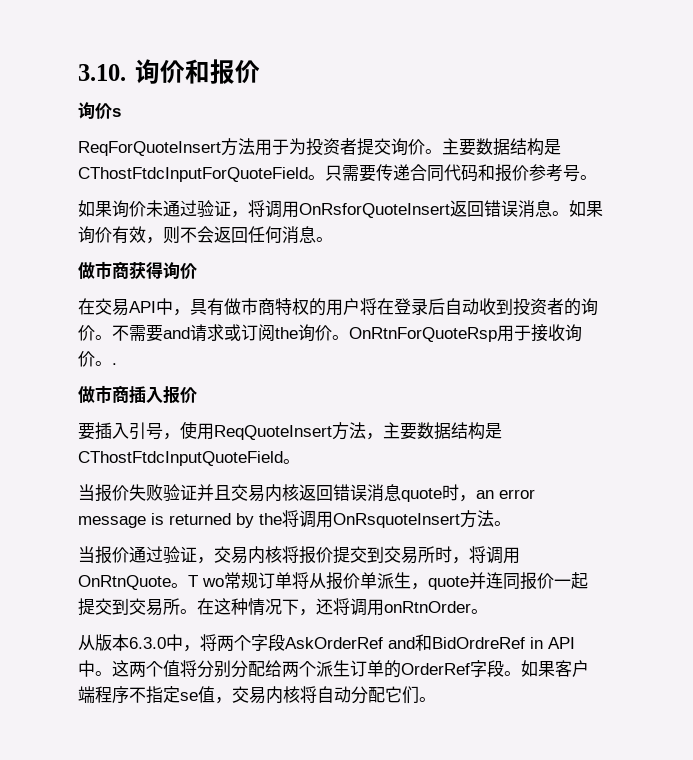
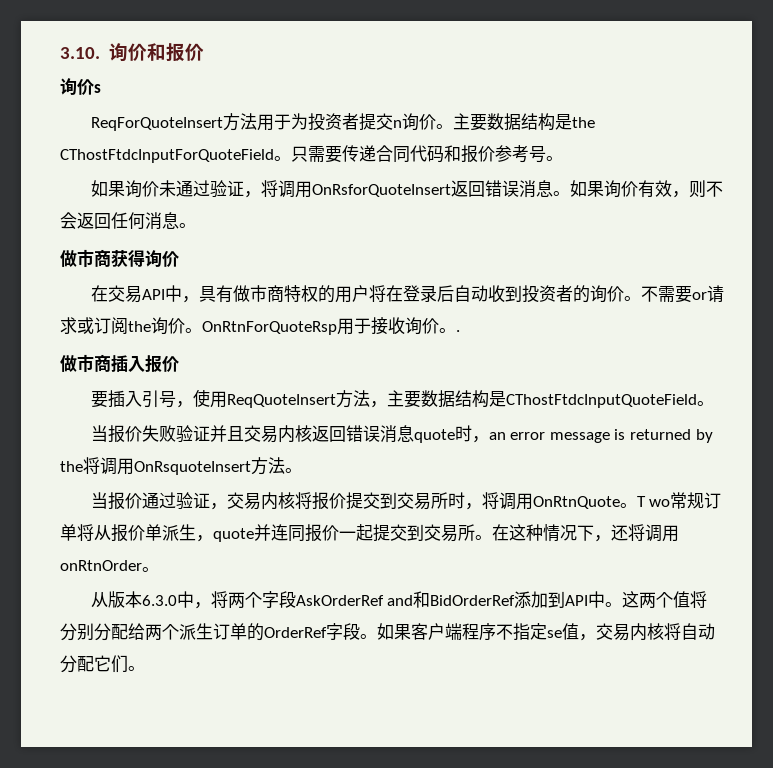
- ReqForQuoteInsert方法用于为投资者提交询价。
+ ReqForQuoteInsert方法用于为投资者提交n询价。
- 主要数据结构是CThostFtdcInputForQuoteField。
+ 主要数据结构是the CThostFtdcInputForQuoteField。
- 不需要and请求或订阅the询价。
+ 不需要or请求或订阅the询价。
- 从版本6.3.0中，将两个字段AskOrderRef and和BidOrdreRef in API中。
+ 从版本6.3.0中，将两个字段AskOrderRef and和BidOrderRef添加到API中。

